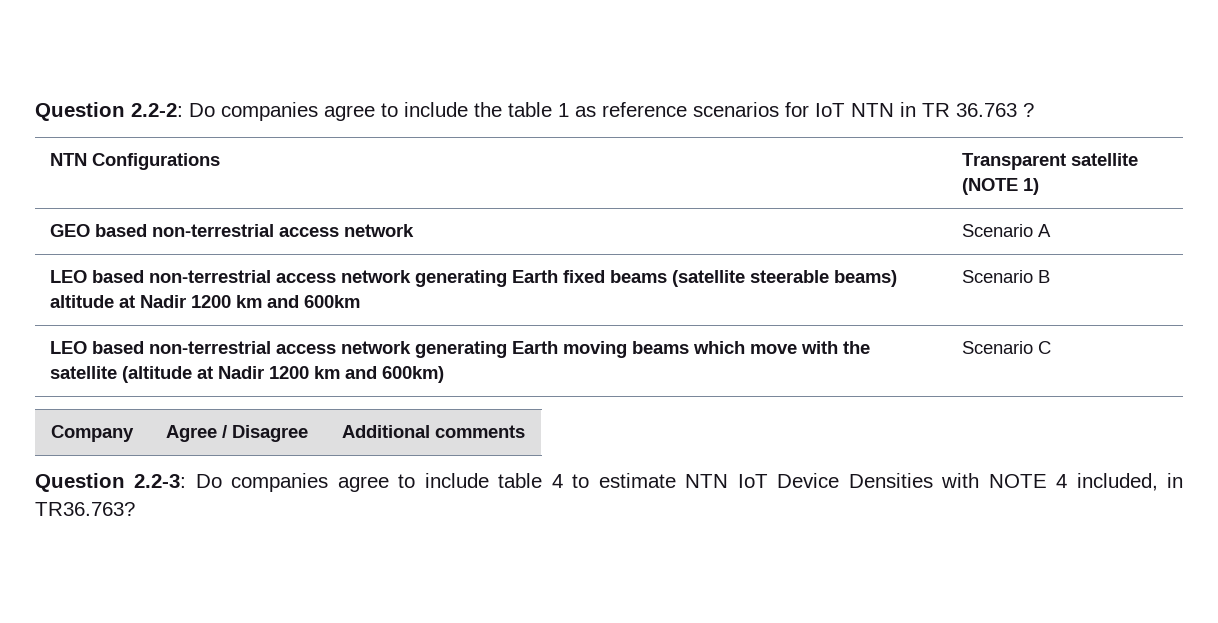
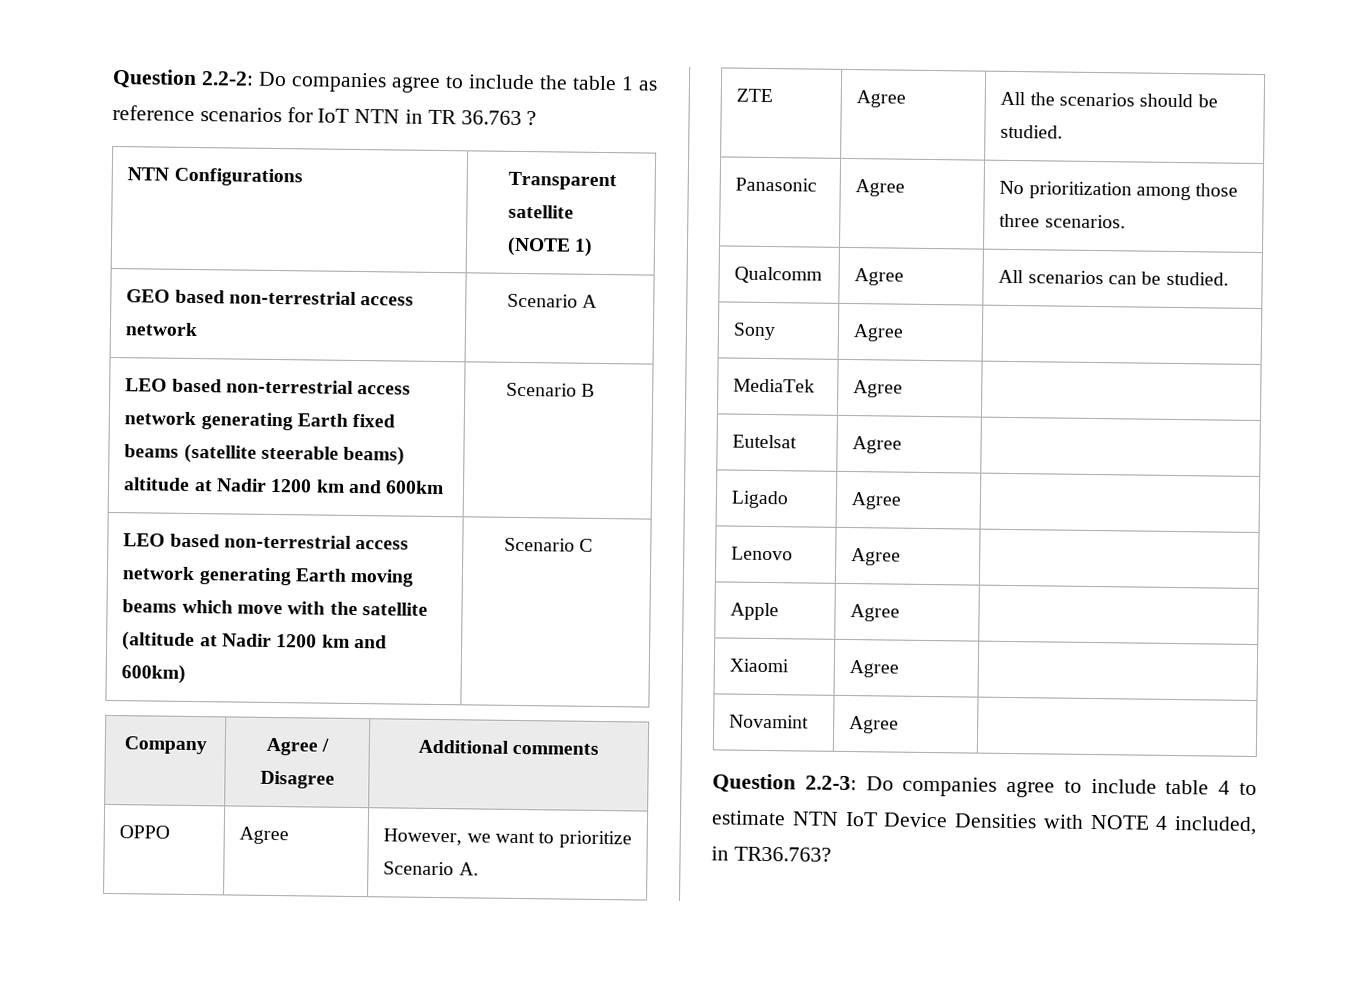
+ OPPO | Agree | However, we want to prioritize Scenario A.
+ ZTE | Agree | All the scenarios should be studied.
+ Panasonic | Agree | No prioritization among those three scenarios.
+ Qualcomm | Agree | All scenarios can be studied.
+ Sony | Agree |
+ MediaTek | Agree |
+ Eutelsat | Agree |
+ Ligado | Agree |
+ Lenovo | Agree |
+ Apple | Agree |
+ Xiaomi | Agree |
+ Novamint | Agree |

